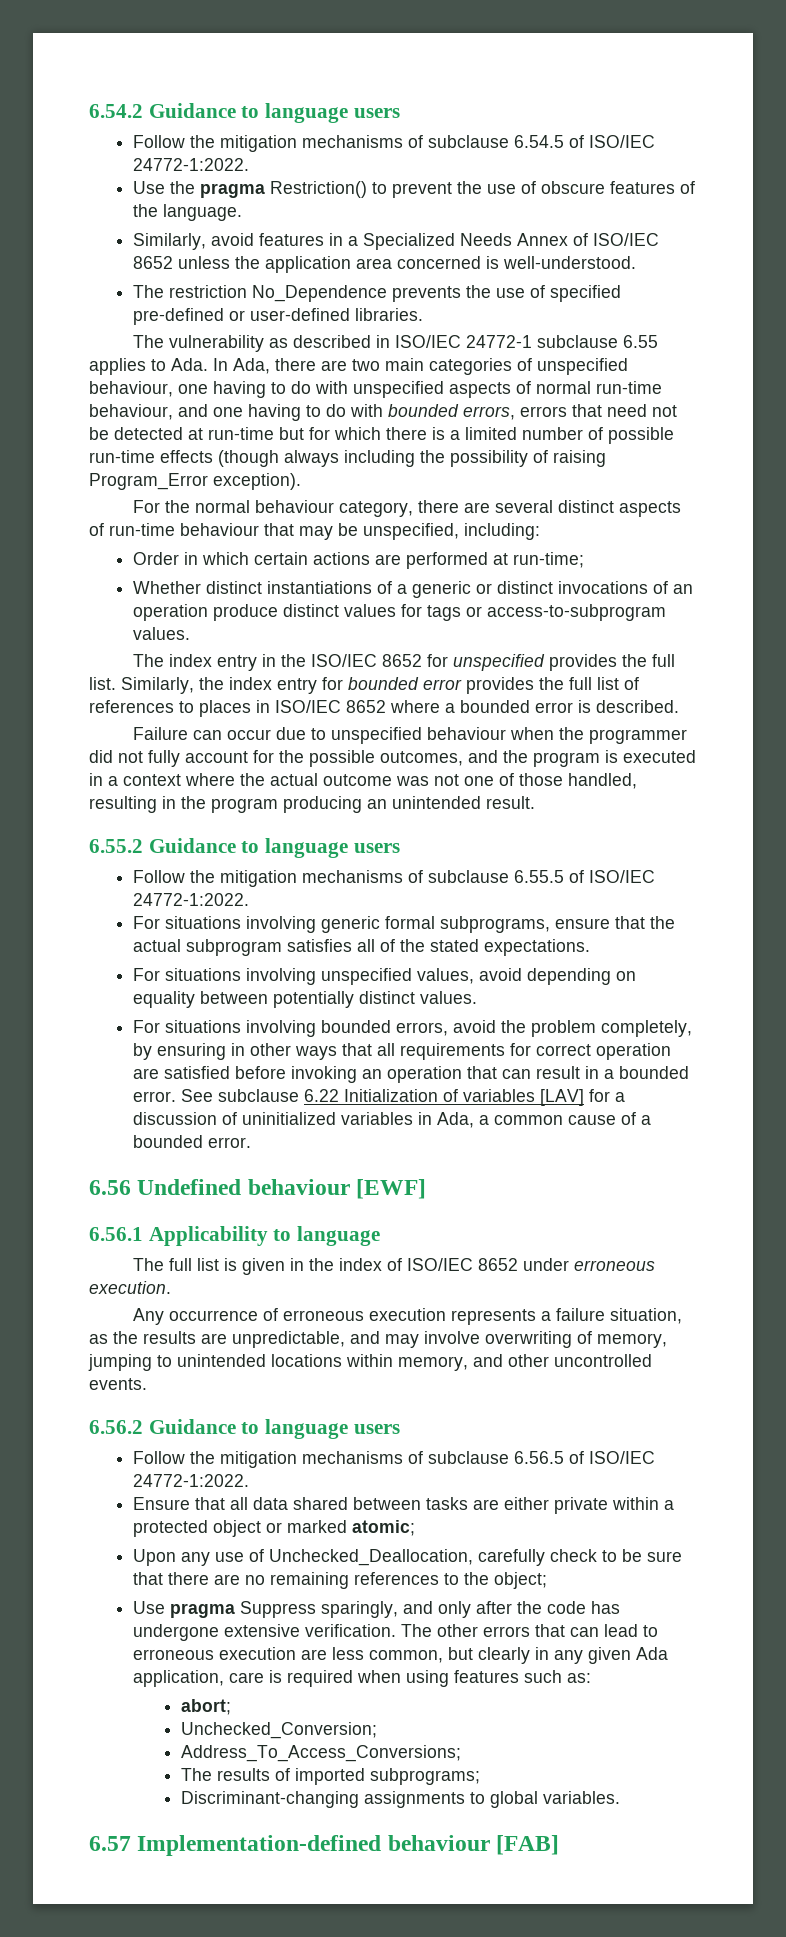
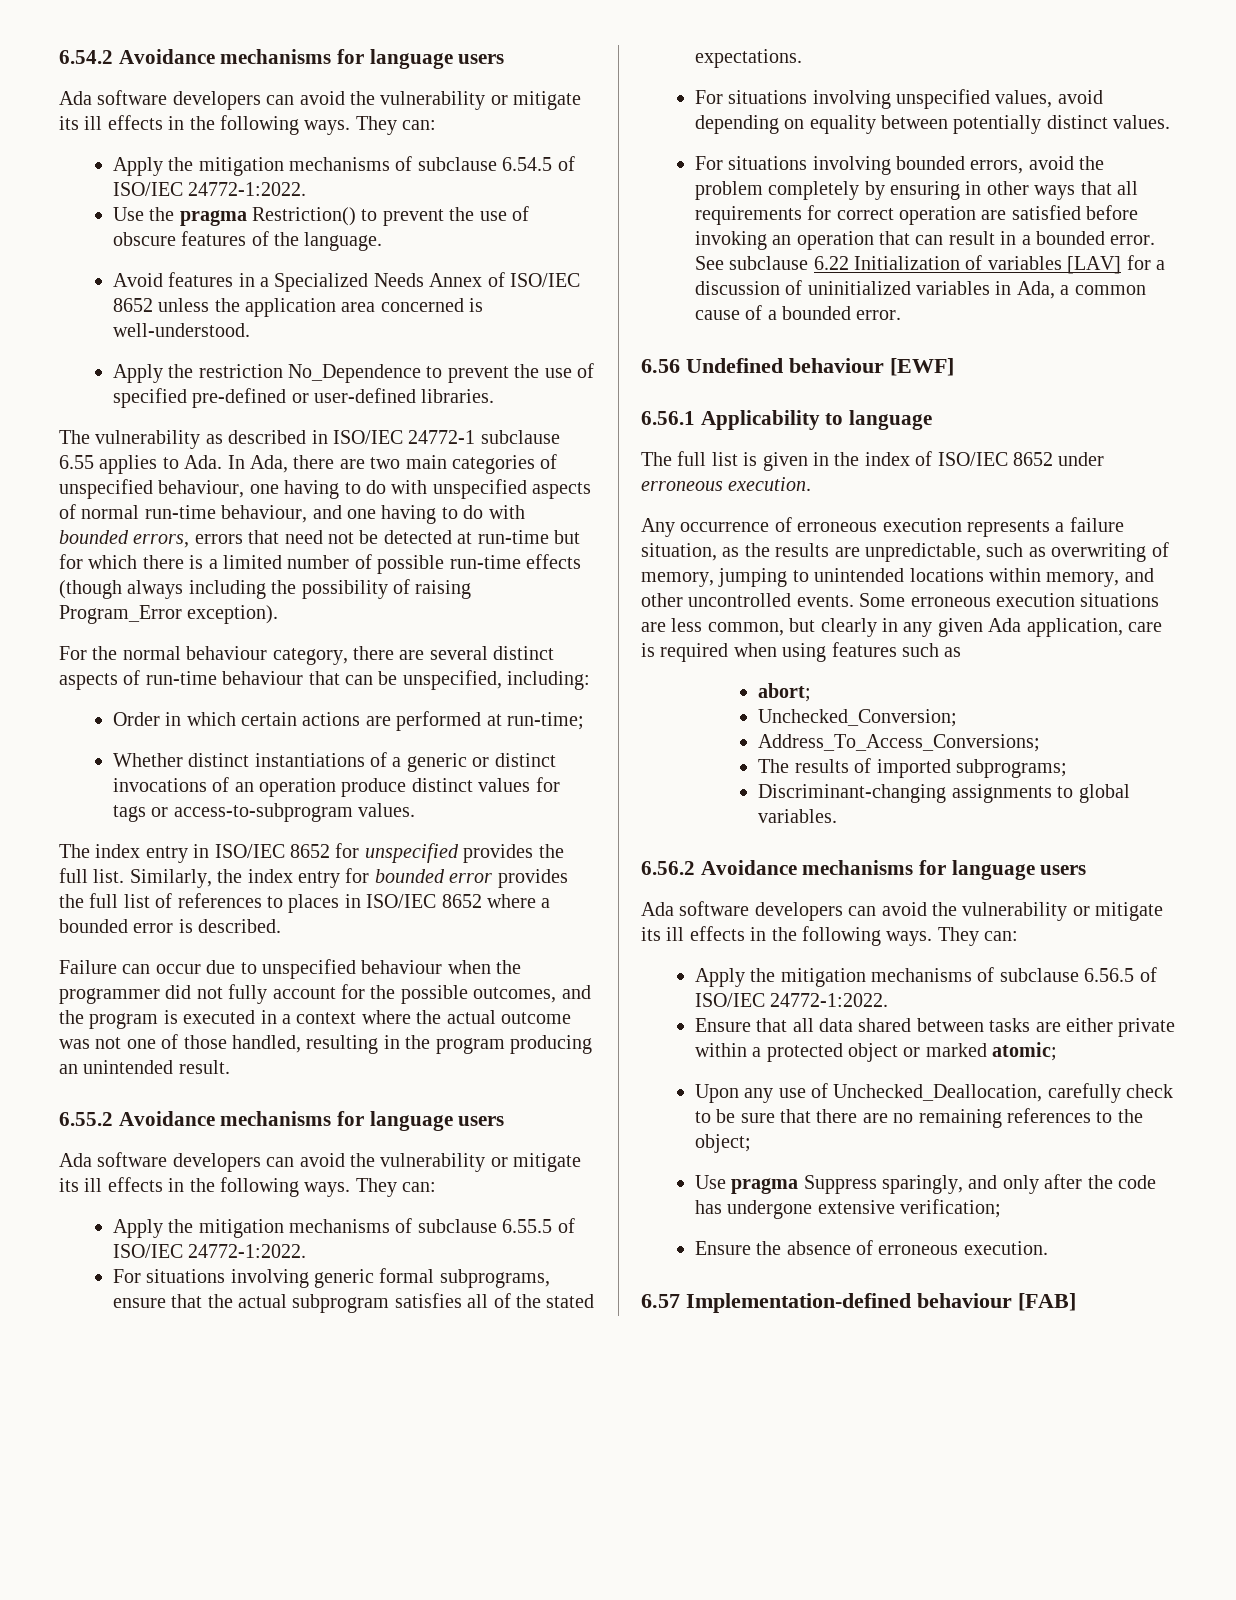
- 6.54.2 Guidance to language users
- Follow the mitigation mechanisms of subclause 6.54.5 of ISO/IEC 24772-1:2022.
+ 6.54.2 Avoidance mechanisms for language users
+ Ada software developers can avoid the vulnerability or mitigate its ill effects in the following ways. They can:
+ Apply the mitigation mechanisms of subclause 6.54.5 of ISO/IEC 24772-1:2022.
- Similarly, avoid features in a Specialized Needs Annex of ISO/IEC 8652 unless the application area concerned is well-understood.
+ Avoid features in a Specialized Needs Annex of ISO/IEC 8652 unless the application area concerned is well-understood.
- The restriction No_Dependence prevents the use of specified pre-defined or user-defined libraries.
+ Apply the restriction No_Dependence to prevent the use of specified pre-defined or user-defined libraries.
- For the normal behaviour category, there are several distinct aspects of run-time behaviour that may be unspecified, including:
+ For the normal behaviour category, there are several distinct aspects of run-time behaviour that can be unspecified, including:
- The index entry in the ISO/IEC 8652 for unspecified provides the full list.
+ The index entry in ISO/IEC 8652 for unspecified provides the full list.
- 6.55.2 Guidance to language users
- Follow the mitigation mechanisms of subclause 6.55.5 of ISO/IEC 24772-1:2022.
+ 6.55.2 Avoidance mechanisms for language users
+ Ada software developers can avoid the vulnerability or mitigate its ill effects in the following ways. They can:
+ Apply the mitigation mechanisms of subclause 6.55.5 of ISO/IEC 24772-1:2022.
- For situations involving bounded errors, avoid the problem completely, by ensuring in other ways that all requirements for correct operation are satisfied before invoking an operation that can result in a bounded error.
+ For situations involving bounded errors, avoid the problem completely by ensuring in other ways that all requirements for correct operation are satisfied before invoking an operation that can result in a bounded error.
- Any occurrence of erroneous execution represents a failure situation, as the results are unpredictable, and may involve overwriting of memory, jumping to unintended locations within memory, and other uncontrolled events.
- 6.56.2 Guidance to language users
- Follow the mitigation mechanisms of subclause 6.56.5 of ISO/IEC 24772-1:2022.
+ Any occurrence of erroneous execution represents a failure situation, as the results are unpredictable, such as overwriting of memory, jumping to unintended locations within memory, and other uncontrolled events. Some erroneous execution situations are less common, but clearly in any given Ada application, care is required when using features such as
+ abort;
+ Unchecked_Conversion;
+ Address_To_Access_Conversions;
+ The results of imported subprograms;
+ Discriminant-changing assignments to global variables.
+ 6.56.2 Avoidance mechanisms for language users
+ Ada software developers can avoid the vulnerability or mitigate its ill effects in the following ways. They can:
+ Apply the mitigation mechanisms of subclause 6.56.5 of ISO/IEC 24772-1:2022.
- Use pragma Suppress sparingly, and only after the code has undergone extensive verification. The other errors that can lead to erroneous execution are less common, but clearly in any given Ada application, care is required when using features such as:
- abort;
- Unchecked_Conversion;
- Address_To_Access_Conversions;
- The results of imported subprograms;
- Discriminant-changing assignments to global variables.
+ Use pragma Suppress sparingly, and only after the code has undergone extensive verification;
+ Ensure the absence of erroneous execution.

